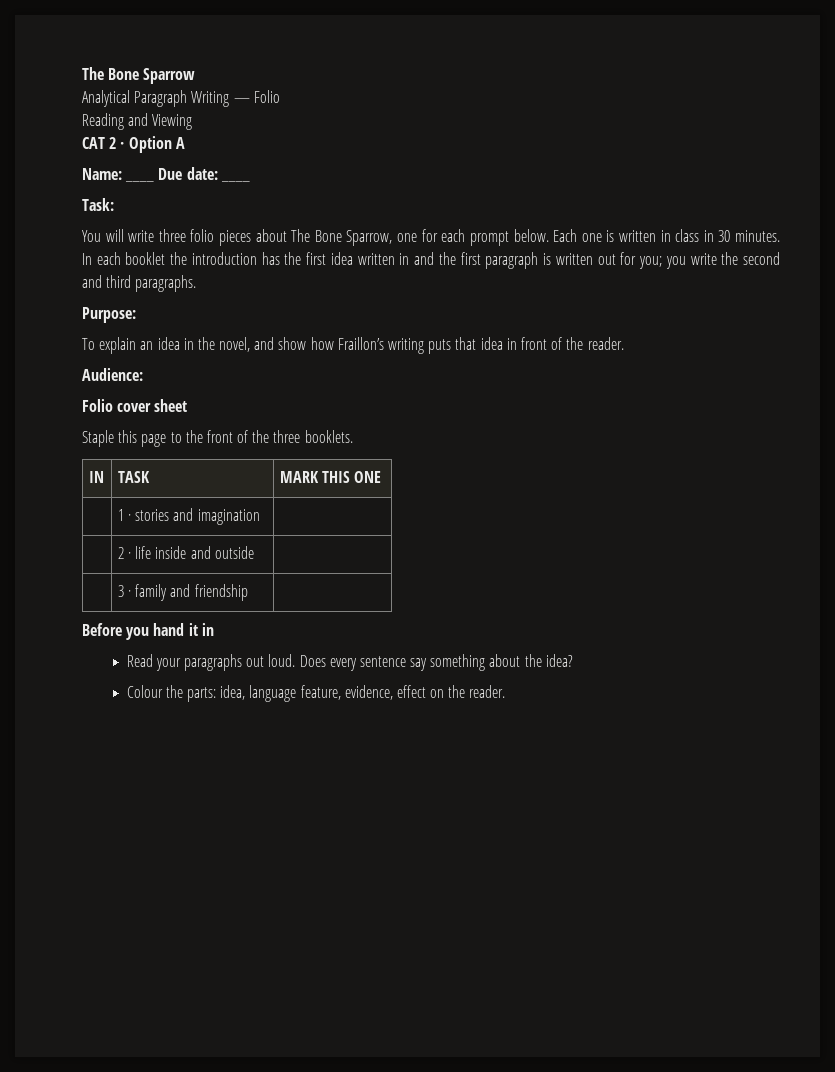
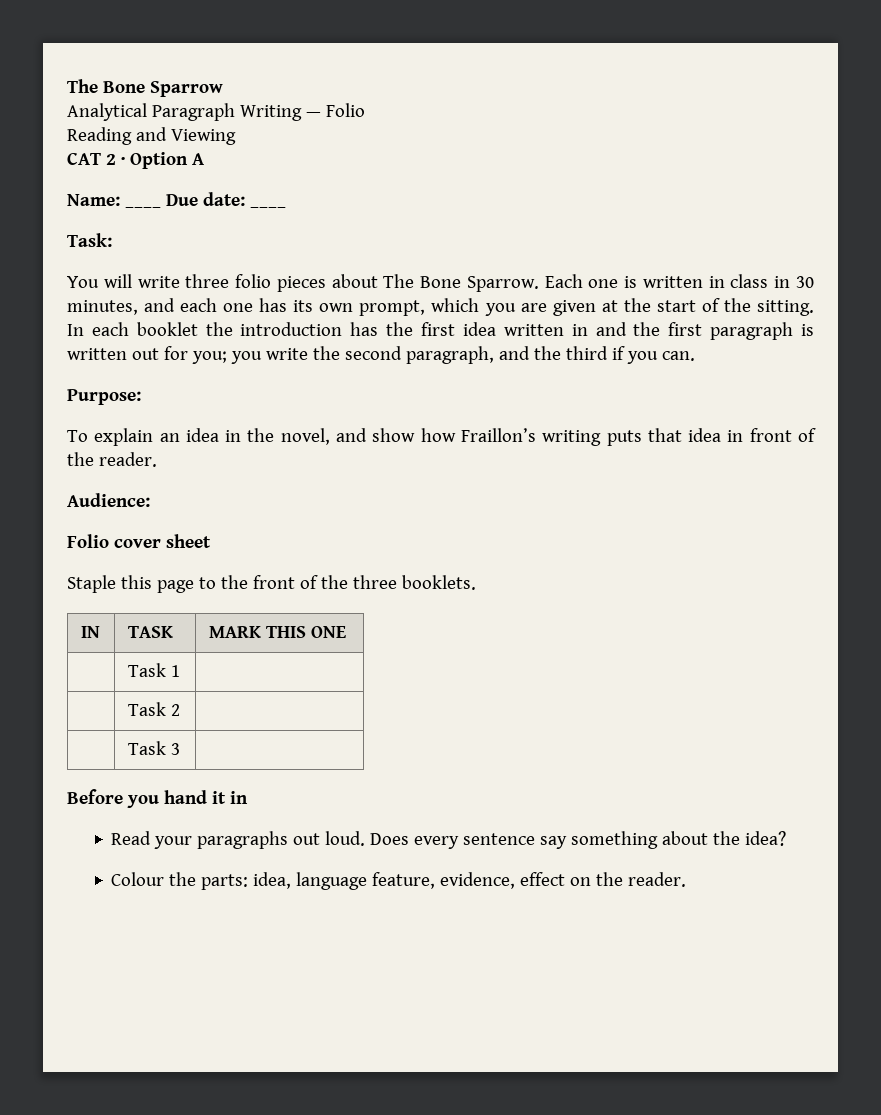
- You will write three folio pieces about The Bone Sparrow, one for each prompt below.
+ You will write three folio pieces about The Bone Sparrow.
- Each one is written in class in 30 minutes.
+ Each one is written in class in 30 minutes, and each one has its own prompt, which you are given at the start of the sitting.
- In each booklet the introduction has the first idea written in and the first paragraph is written out for you; you write the second and third paragraphs.
+ In each booklet the introduction has the first idea written in and the first paragraph is written out for you; you write the second paragraph, and the third if you can.
- | 1 · stories and imagination |
- | 2 · life inside and outside |
- | 3 · family and friendship |
+ | Task 1 |
+ | Task 2 |
+ | Task 3 |

